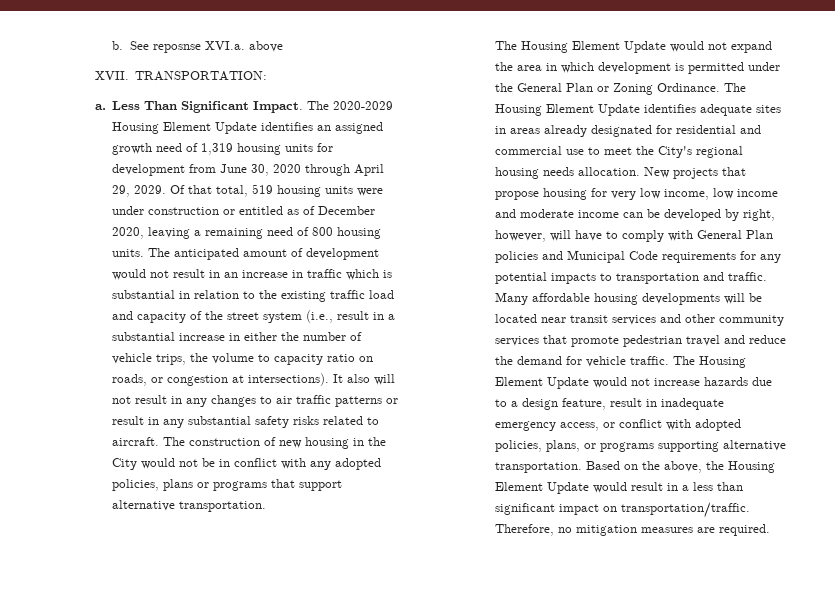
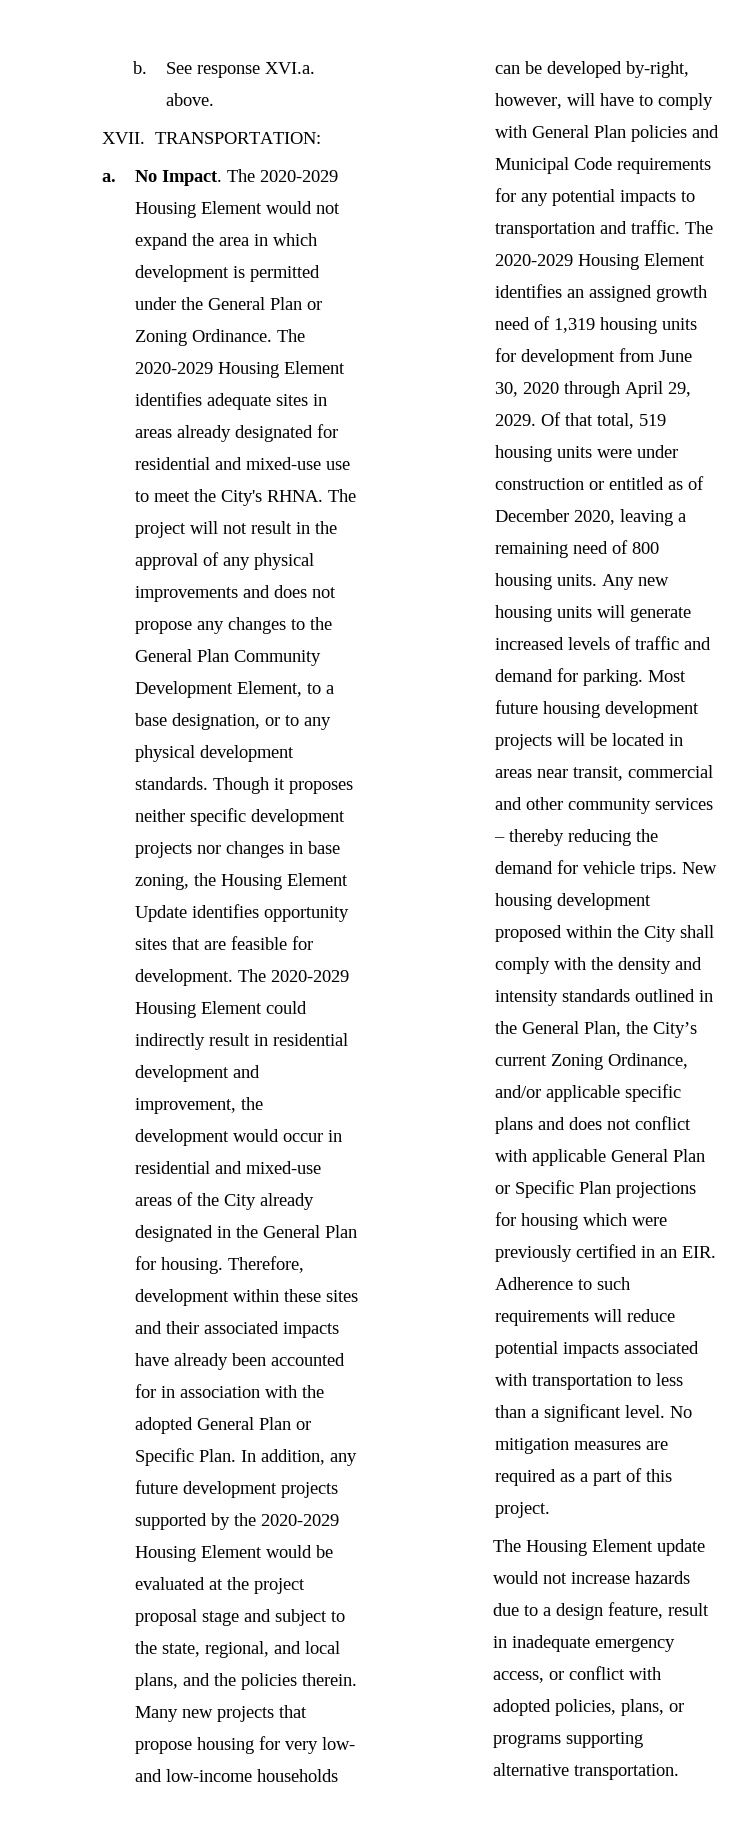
- See reposnse XVI.a. above
+ See response XVI.a. above.
- Less Than Significant Impact.
+ No Impact.
- The 2020-2029 Housing Element Update identifies an assigned growth need of 1,319 housing units for development from June 30, 2020 through April 29, 2029.
+ The 2020-2029 Housing Element would not expand the area in which development is permitted under the General Plan or Zoning Ordinance. The 2020-2029 Housing Element identifies adequate sites in areas already designated for residential and mixed-use use to meet the City's RHNA. The project will not result in the approval of any physical improvements and does not propose any changes to the General Plan Community Development Element, to a base designation, or to any physical development standards. Though it proposes neither specific development projects nor changes in base zoning, the Housing Element Update identifies opportunity sites that are feasible for development. The 2020-2029 Housing Element could indirectly result in residential development and improvement, the development would occur in residential and mixed-use areas of the City already designated in the General Plan for housing. Therefore, development within these sites and their associated impacts have already been accounted for in association with the adopted General Plan or Specific Plan. In addition, any future development projects supported by the 2020-2029 Housing Element would be evaluated at the project proposal stage and subject to the state, regional, and local plans, and the policies therein. Many new projects that propose housing for very low- and low-income households can be developed by-right, however, will have to comply with General Plan policies and Municipal Code requirements for any potential impacts to transportation and traffic. The 2020-2029 Housing Element identifies an assigned growth need of 1,319 housing units for development from June 30, 2020 through April 29, 2029.
- The anticipated amount of development would not result in an increase in traffic which is substantial in relation to the existing traffic load and capacity of the street system (i.e., result in a substantial increase in either the number of vehicle trips, the volume to capacity ratio on roads, or congestion at intersections). It also will not result in any changes to air traffic patterns or result in any substantial safety risks related to aircraft. The construction of new housing in the City would not be in conflict with any adopted policies, plans or programs that support alternative transportation.
- The Housing Element Update would not expand the area in which development is permitted under the General Plan or Zoning Ordinance. The Housing Element Update identifies adequate sites in areas already designated for residential and commercial use to meet the City's regional housing needs allocation. New projects that propose housing for very low income, low income and moderate income can be developed by right, however, will have to comply with General Plan policies and Municipal Code requirements for any potential impacts to transportation and traffic. Many affordable housing developments will be located near transit services and other community services that promote pedestrian travel and reduce the demand for vehicle traffic. The Housing Element Update would not increase hazards due to a design feature, result in inadequate emergency access, or conflict with adopted policies, plans, or programs supporting alternative transportation. Based on the above, the Housing Element Update would result in a less than significant impact on transportation/traffic. Therefore, no mitigation measures are required.
+ Any new housing units will generate increased levels of traffic and demand for parking. Most future housing development projects will be located in areas near transit, commercial and other community services – thereby reducing the demand for vehicle trips. New housing development proposed within the City shall comply with the density and intensity standards outlined in the General Plan, the City’s current Zoning Ordinance, and/or applicable specific plans and does not conflict with applicable General Plan or Specific Plan projections for housing which were previously certified in an EIR. Adherence to such requirements will reduce potential impacts associated with transportation to less than a significant level. No mitigation measures are required as a part of this project.
+ The Housing Element update would not increase hazards due to a design feature, result in inadequate emergency access, or conflict with adopted policies, plans, or programs supporting alternative transportation.

